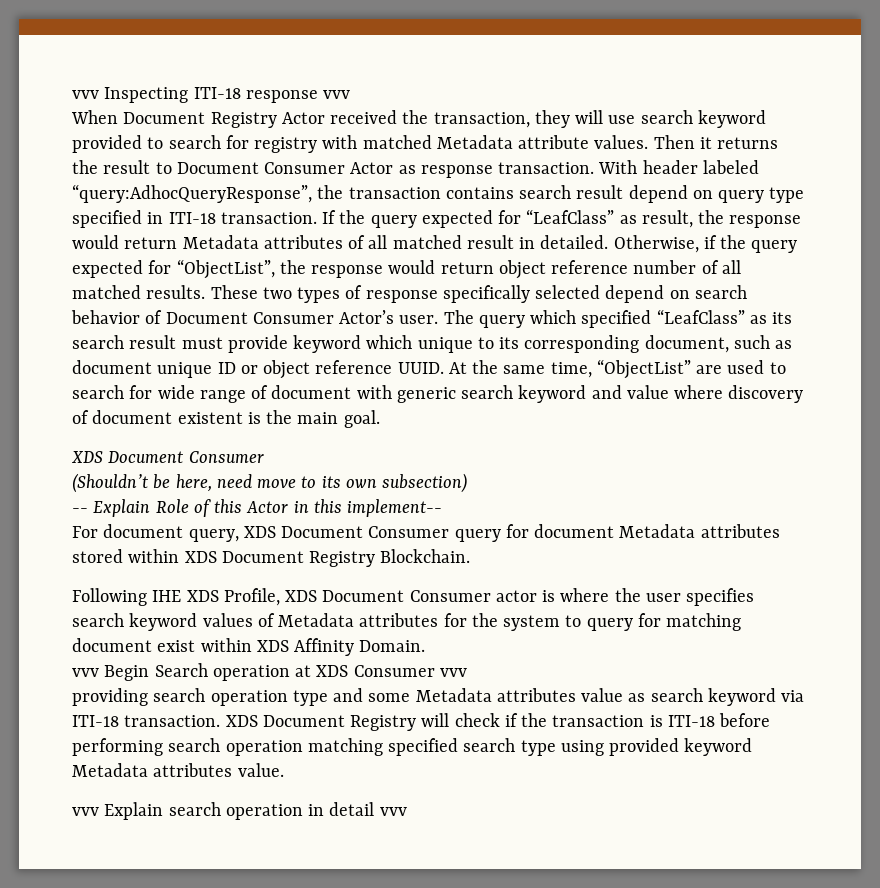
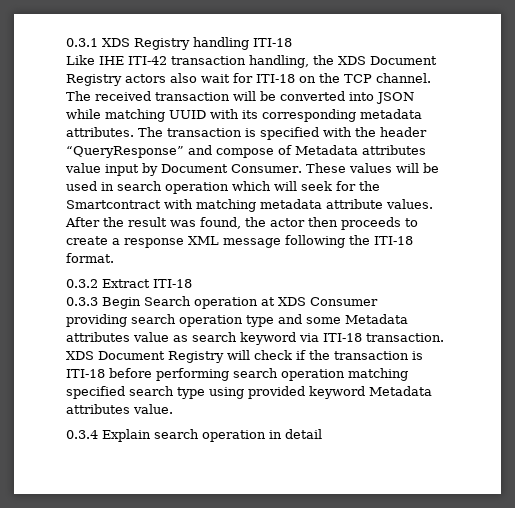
- vvv Inspecting ITI-18 response vvv
- When Document Registry Actor received the transaction, they will use search keyword provided to search for registry with matched Metadata attribute values. Then it returns the result to Document Consumer Actor as response transaction. With header labeled “query:AdhocQueryResponse”, the transaction contains search result depend on query type specified in ITI-18 transaction. If the query expected for “LeafClass” as result, the response would return Metadata attributes of all matched result in detailed. Otherwise, if the query expected for “ObjectList”, the response would return object reference number of all matched results. These two types of response specifically selected depend on search behavior of Document Consumer Actor’s user. The query which specified “LeafClass” as its search result must provide keyword which unique to its corresponding document, such as document unique ID or object reference UUID. At the same time, “ObjectList” are used to search for wide range of document with generic search keyword and value where discovery of document existent is the main goal.
- XDS Document Consumer
- (Shouldn’t be here, need move to its own subsection)
- -- Explain Role of this Actor in this implement--
- For document query, XDS Document Consumer query for document Metadata attributes stored within XDS Document Registry Blockchain.
- Following IHE XDS Profile, XDS Document Consumer actor is where the user specifies search keyword values of Metadata attributes for the system to query for matching document exist within XDS Affinity Domain.
- vvv Begin Search operation at XDS Consumer vvv
+ 0.3.1 XDS Registry handling ITI-18
+ Like IHE ITI-42 transaction handling, the XDS Document Registry actors also wait for ITI-18 on the TCP channel. The received transaction will be converted into JSON while matching UUID with its corresponding metadata attributes. The transaction is specified with the header “QueryResponse” and compose of Metadata attributes value input by Document Consumer. These values will be used in search operation which will seek for the Smartcontract with matching metadata attribute values. After the result was found, the actor then proceeds to create a response XML message following the ITI-18 format.
+ 0.3.2 Extract ITI-18
+ 0.3.3 Begin Search operation at XDS Consumer
- vvv Explain search operation in detail vvv
+ 0.3.4 Explain search operation in detail

